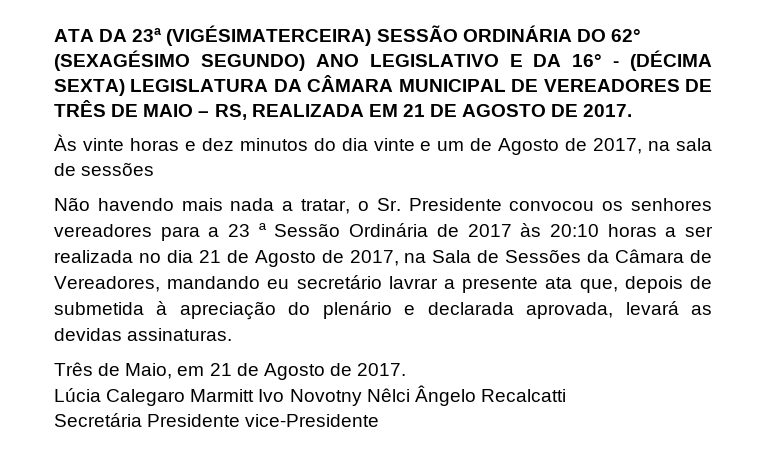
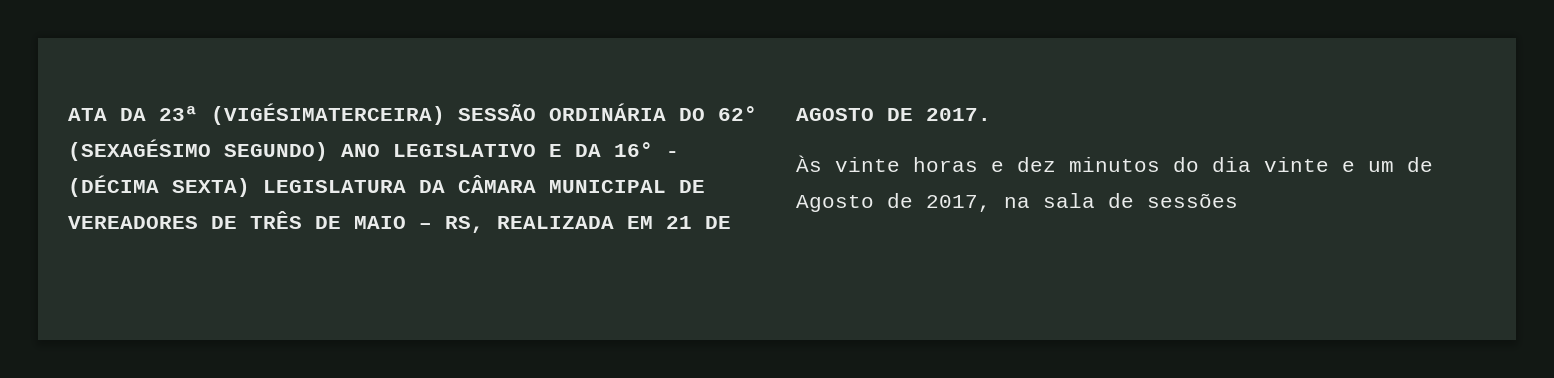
- Não havendo mais nada a tratar, o Sr. Presidente convocou os senhores vereadores para a 23 ª Sessão Ordinária de 2017 às 20:10 horas a ser realizada no dia 21 de Agosto de 2017, na Sala de Sessões da Câmara de Vereadores, mandando eu secretário lavrar a presente ata que, depois de submetida à apreciação do plenário e declarada aprovada, levará as devidas assinaturas.
- Três de Maio, em 21 de Agosto de 2017.
- Lúcia Calegaro Marmitt Ivo Novotny Nêlci Ângelo Recalcatti
- Secretária Presidente vice-Presidente

